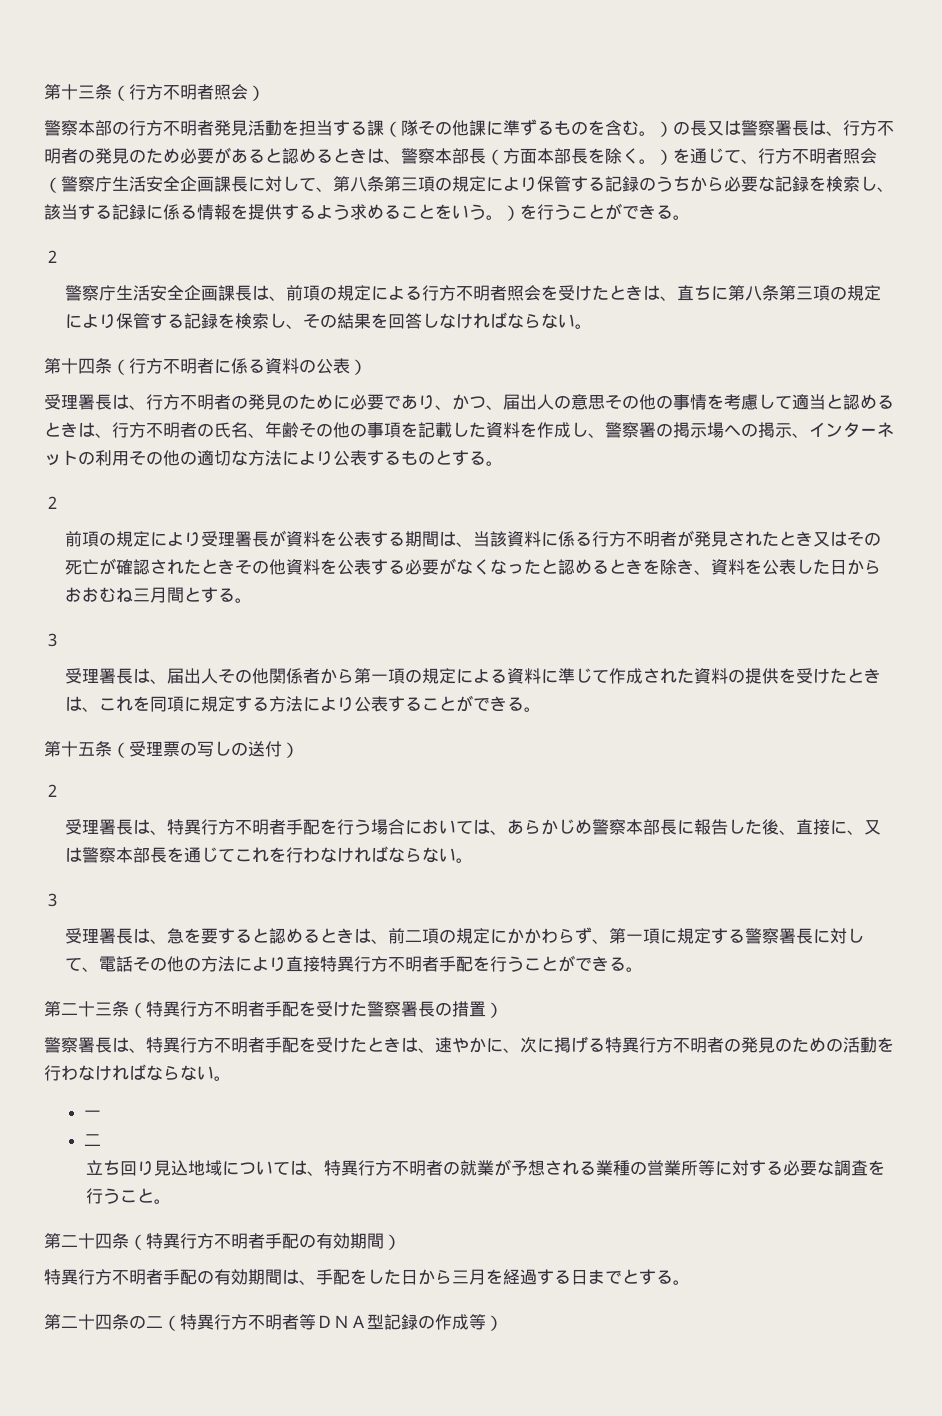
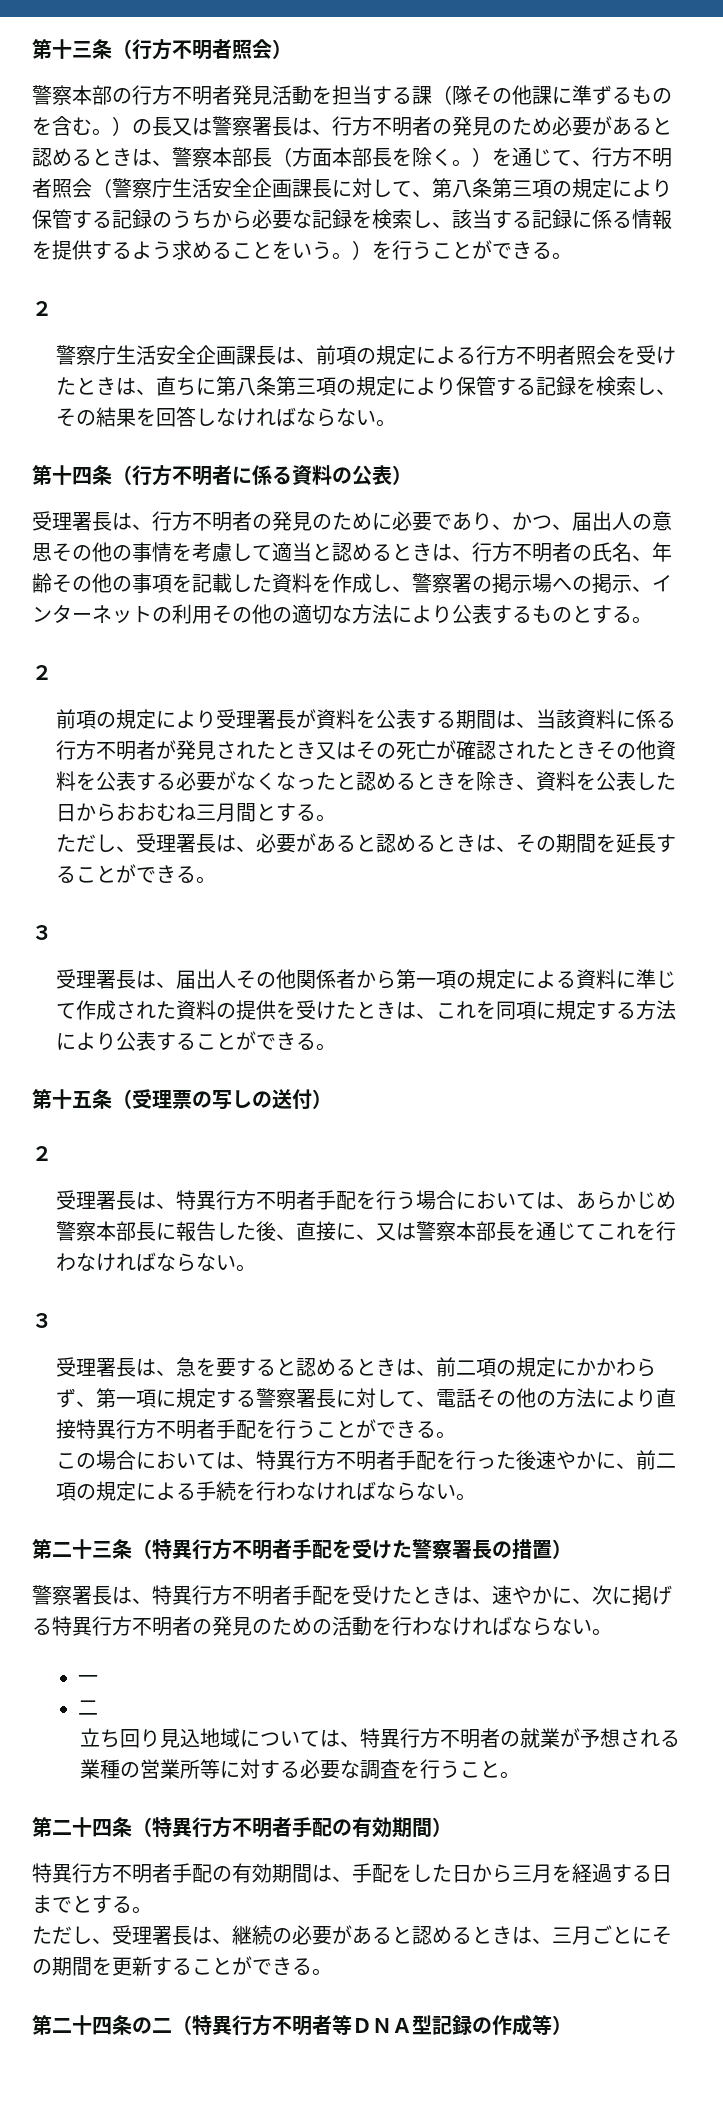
+ ただし、受理署長は、必要があると認めるときは、その期間を延長することができる。
+ この場合においては、特異行方不明者手配を行った後速やかに、前二項の規定による手続を行わなければならない。
+ ただし、受理署長は、継続の必要があると認めるときは、三月ごとにその期間を更新することができる。

